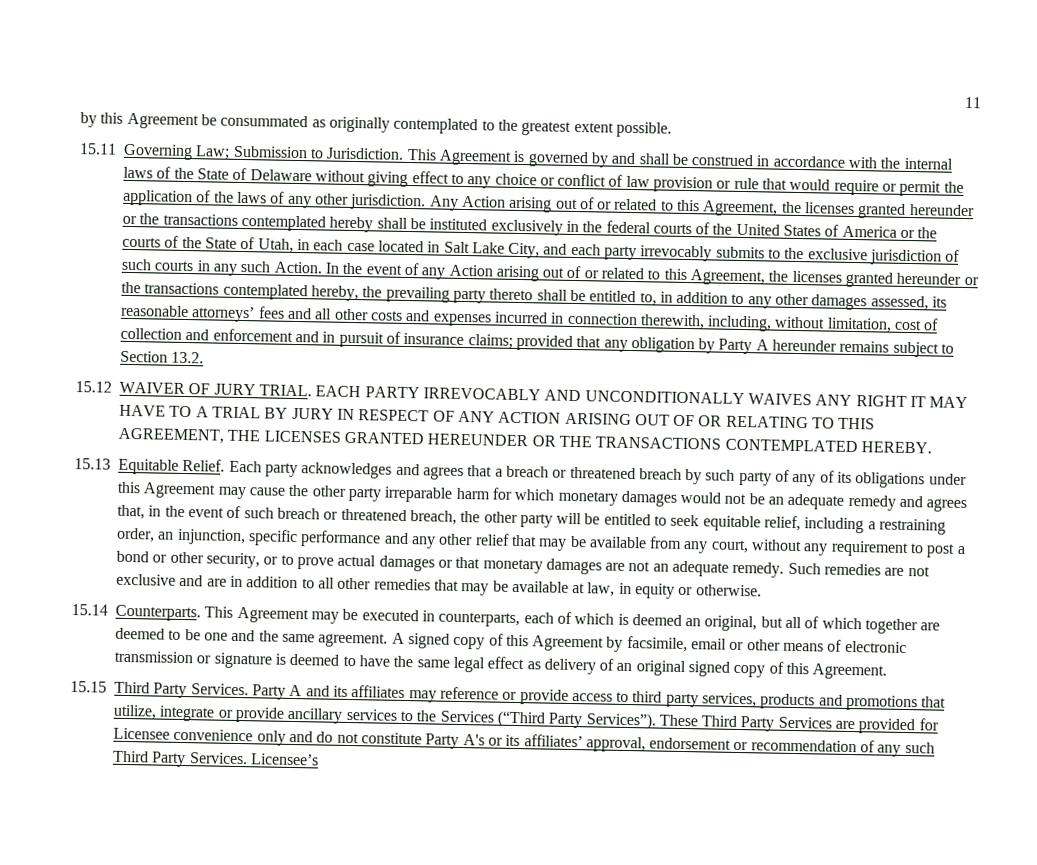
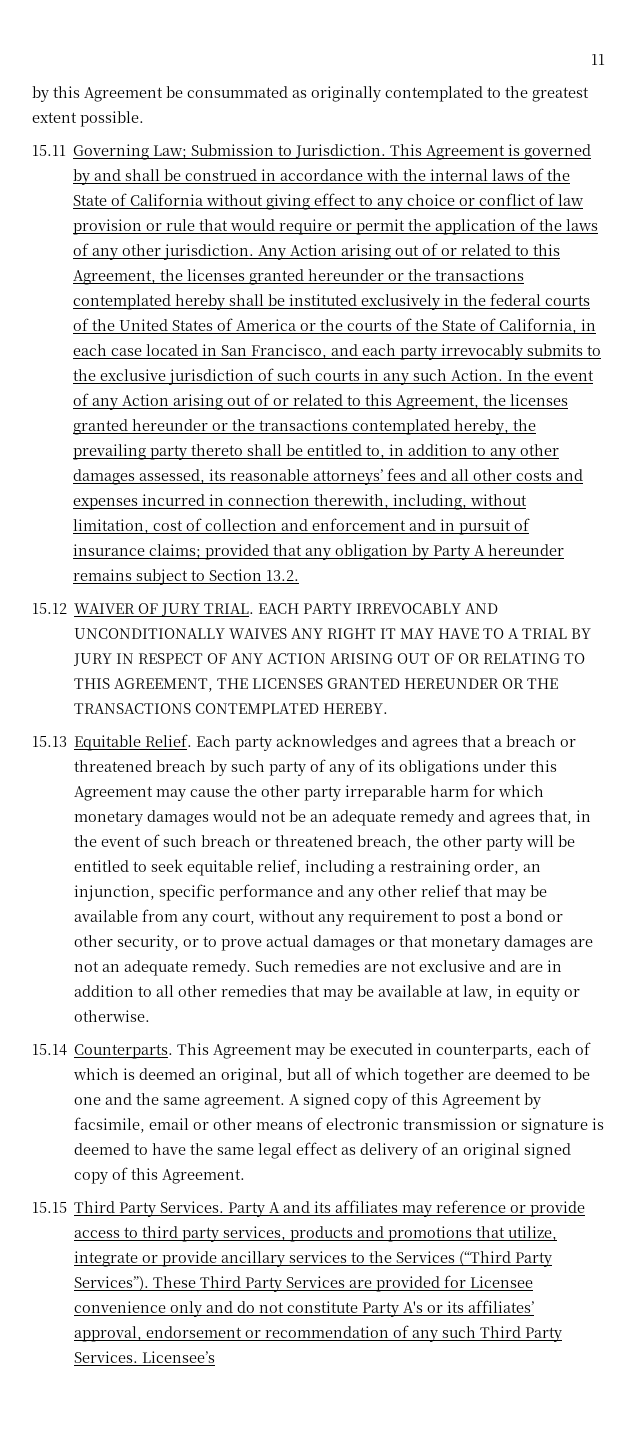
- This Agreement is governed by and shall be construed in accordance with the internal laws of the State of Delaware without giving effect to any choice or conflict of law provision or rule that would require or permit the application of the laws of any other jurisdiction.
+ This Agreement is governed by and shall be construed in accordance with the internal laws of the State of California without giving effect to any choice or conflict of law provision or rule that would require or permit the application of the laws of any other jurisdiction.
- Any Action arising out of or related to this Agreement, the licenses granted hereunder or the transactions contemplated hereby shall be instituted exclusively in the federal courts of the United States of America or the courts of the State of Utah, in each case located in Salt Lake City, and each party irrevocably submits to the exclusive jurisdiction of such courts in any such Action.
+ Any Action arising out of or related to this Agreement, the licenses granted hereunder or the transactions contemplated hereby shall be instituted exclusively in the federal courts of the United States of America or the courts of the State of California, in each case located in San Francisco, and each party irrevocably submits to the exclusive jurisdiction of such courts in any such Action.

